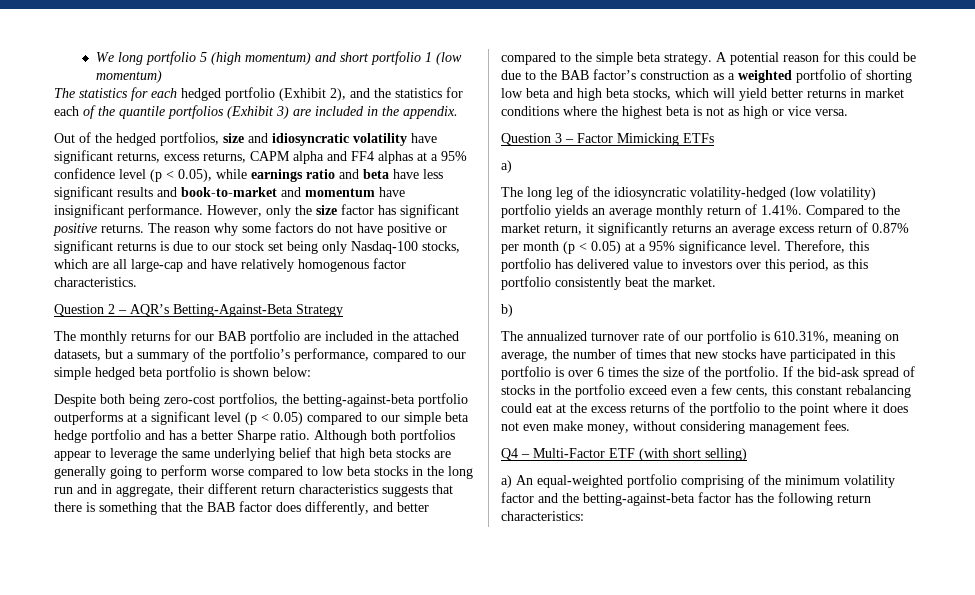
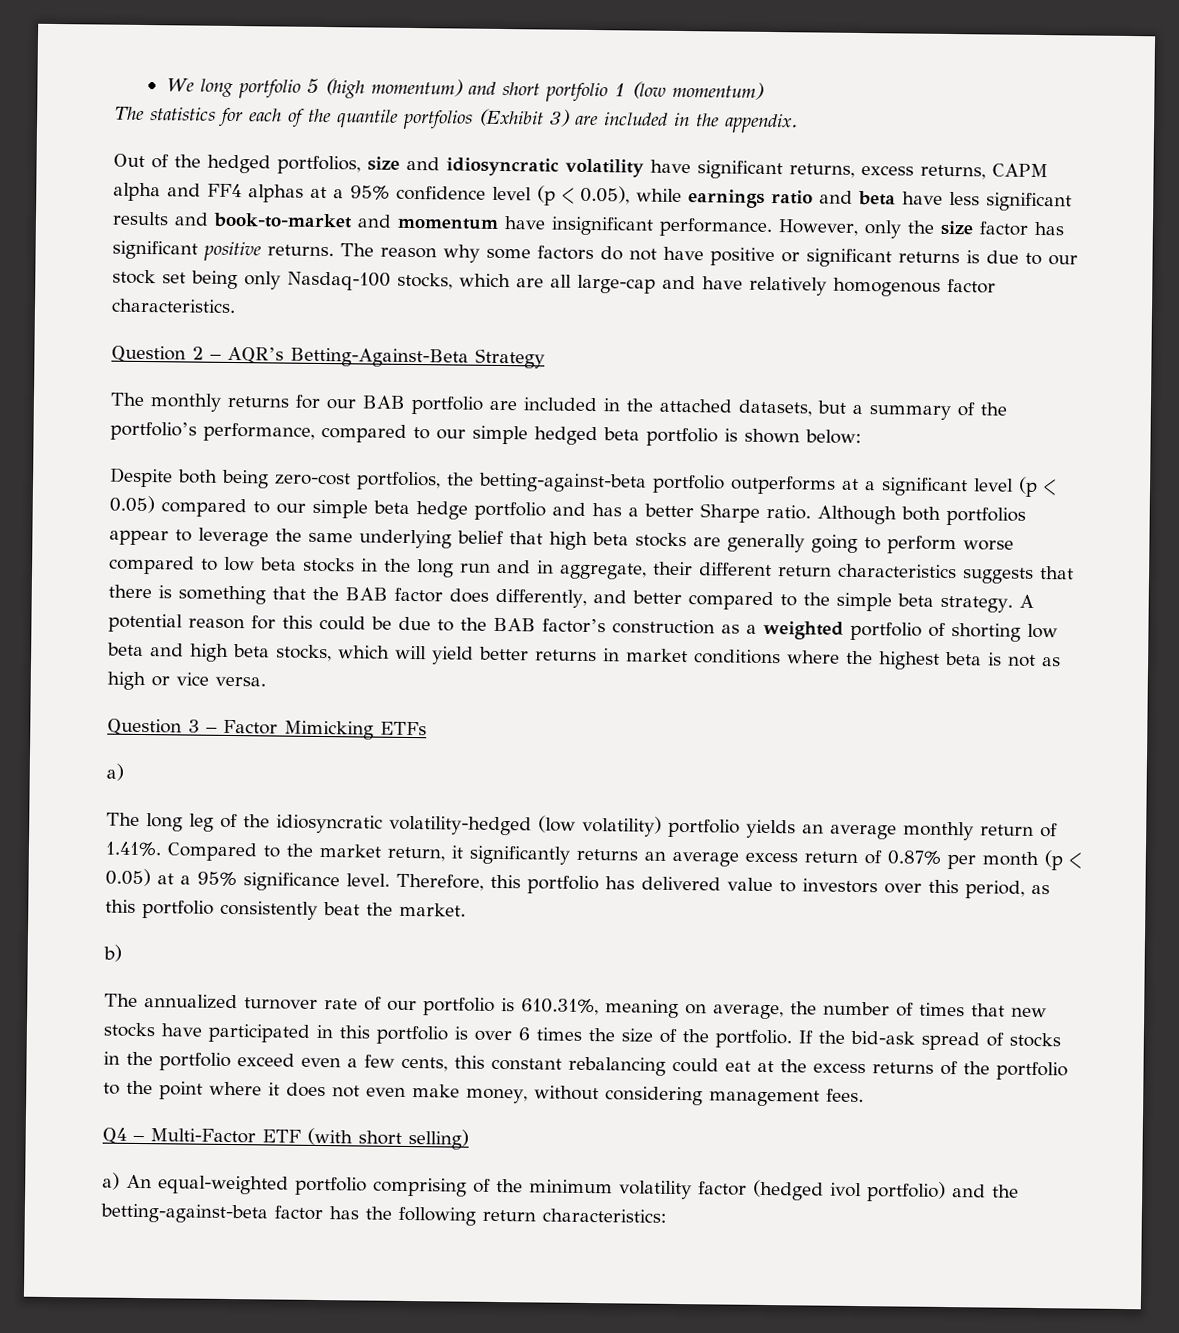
- The statistics for each hedged portfolio (Exhibit 2), and the statistics for each of the quantile portfolios (Exhibit 3) are included in the appendix.
+ The statistics for each of the quantile portfolios (Exhibit 3) are included in the appendix.
- a) An equal-weighted portfolio comprising of the minimum volatility factor and the betting-against-beta factor has the following return characteristics:
+ a) An equal-weighted portfolio comprising of the minimum volatility factor (hedged ivol portfolio) and the betting-against-beta factor has the following return characteristics:

